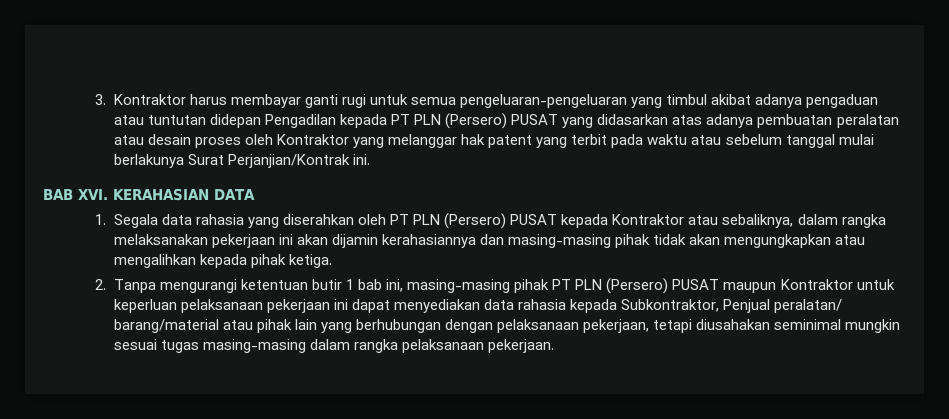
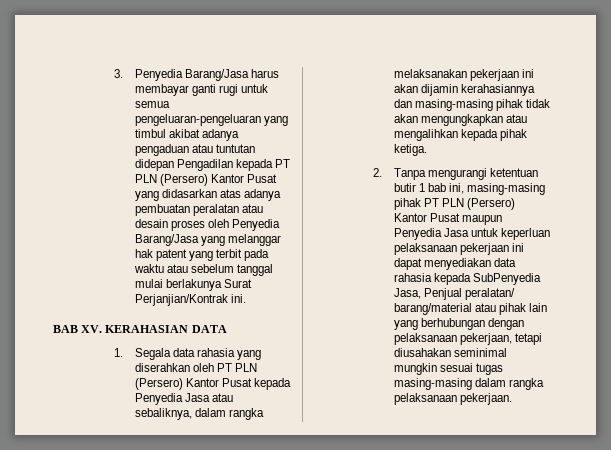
- 3. Kontraktor harus membayar ganti rugi untuk semua pengeluaran-pengeluaran yang timbul akibat adanya pengaduan atau tuntutan didepan Pengadilan kepada PT PLN (Persero) PUSAT yang didasarkan atas adanya pembuatan peralatan atau desain proses oleh Kontraktor yang melanggar hak patent yang terbit pada waktu atau sebelum tanggal mulai berlakunya Surat Perjanjian/Kontrak ini.
+ 3. Penyedia Barang/Jasa harus membayar ganti rugi untuk semua pengeluaran-pengeluaran yang timbul akibat adanya pengaduan atau tuntutan didepan Pengadilan kepada PT PLN (Persero) Kantor Pusat yang didasarkan atas adanya pembuatan peralatan atau desain proses oleh Penyedia Barang/Jasa yang melanggar hak patent yang terbit pada waktu atau sebelum tanggal mulai berlakunya Surat Perjanjian/Kontrak ini.
- BAB XVI. KERAHASIAN DATA
+ BAB XV. KERAHASIAN DATA
- 1. Segala data rahasia yang diserahkan oleh PT PLN (Persero) PUSAT kepada Kontraktor atau sebaliknya, dalam rangka melaksanakan pekerjaan ini akan dijamin kerahasiannya dan masing-masing pihak tidak akan mengungkapkan atau mengalihkan kepada pihak ketiga.
+ 1. Segala data rahasia yang diserahkan oleh PT PLN (Persero) Kantor Pusat kepada Penyedia Jasa atau sebaliknya, dalam rangka melaksanakan pekerjaan ini akan dijamin kerahasiannya dan masing-masing pihak tidak akan mengungkapkan atau mengalihkan kepada pihak ketiga.
- 2. Tanpa mengurangi ketentuan butir 1 bab ini, masing-masing pihak PT PLN (Persero) PUSAT maupun Kontraktor untuk keperluan pelaksanaan pekerjaan ini dapat menyediakan data rahasia kepada Subkontraktor, Penjual peralatan/ barang/material atau pihak lain yang berhubungan dengan pelaksanaan pekerjaan, tetapi diusahakan seminimal mungkin sesuai tugas masing-masing dalam rangka pelaksanaan pekerjaan.
+ 2. Tanpa mengurangi ketentuan butir 1 bab ini, masing-masing pihak PT PLN (Persero) Kantor Pusat maupun Penyedia Jasa untuk keperluan pelaksanaan pekerjaan ini dapat menyediakan data rahasia kepada SubPenyedia Jasa, Penjual peralatan/ barang/material atau pihak lain yang berhubungan dengan pelaksanaan pekerjaan, tetapi diusahakan seminimal mungkin sesuai tugas masing-masing dalam rangka pelaksanaan pekerjaan.

